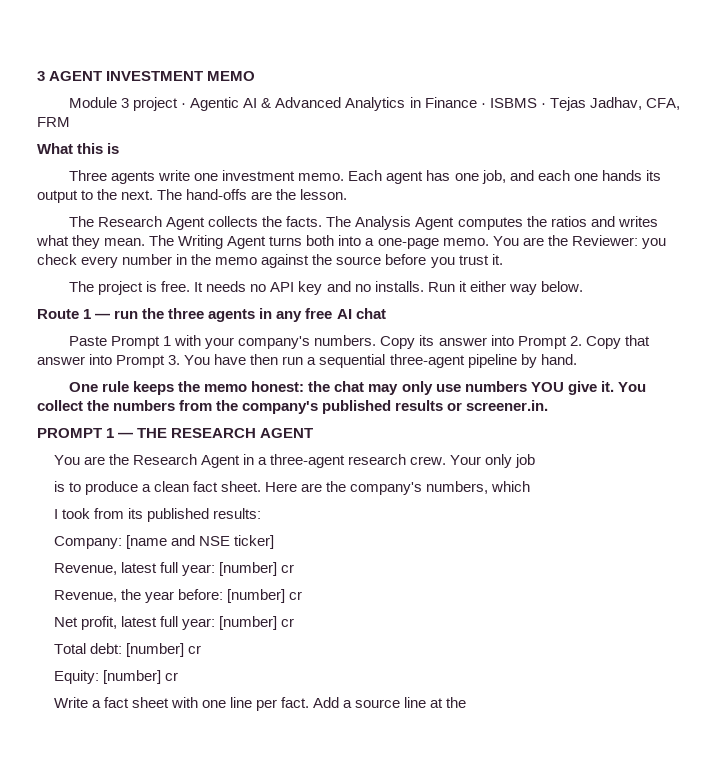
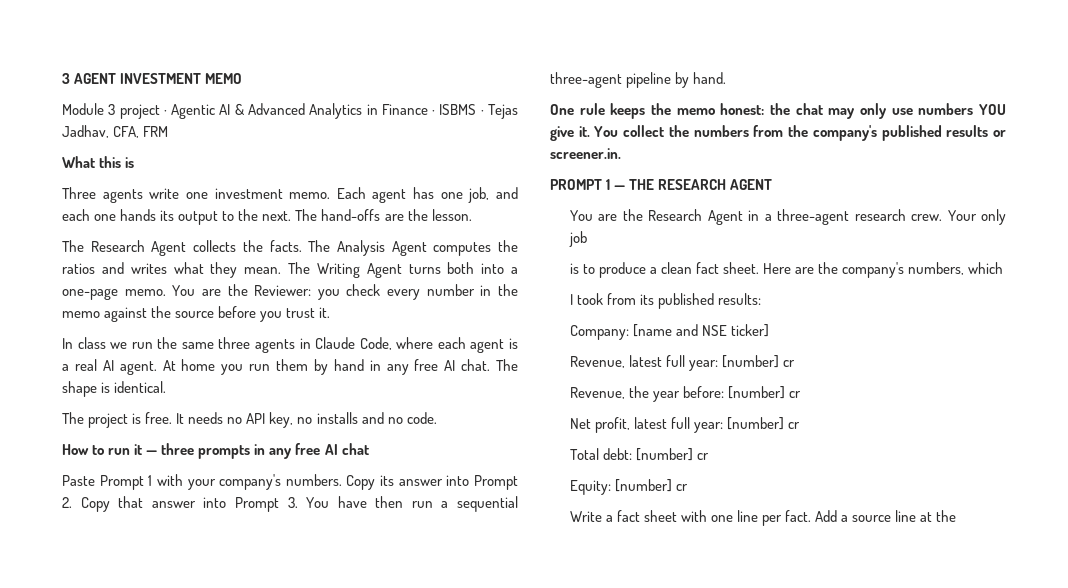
+ In class we run the same three agents in Claude Code, where each agent is a real AI agent. At home you run them by hand in any free AI chat. The shape is identical.
- It needs no API key and no installs. Run it either way below.
- Route 1 — run the three agents in any free AI chat
+ It needs no API key, no installs and no code.
+ How to run it — three prompts in any free AI chat

